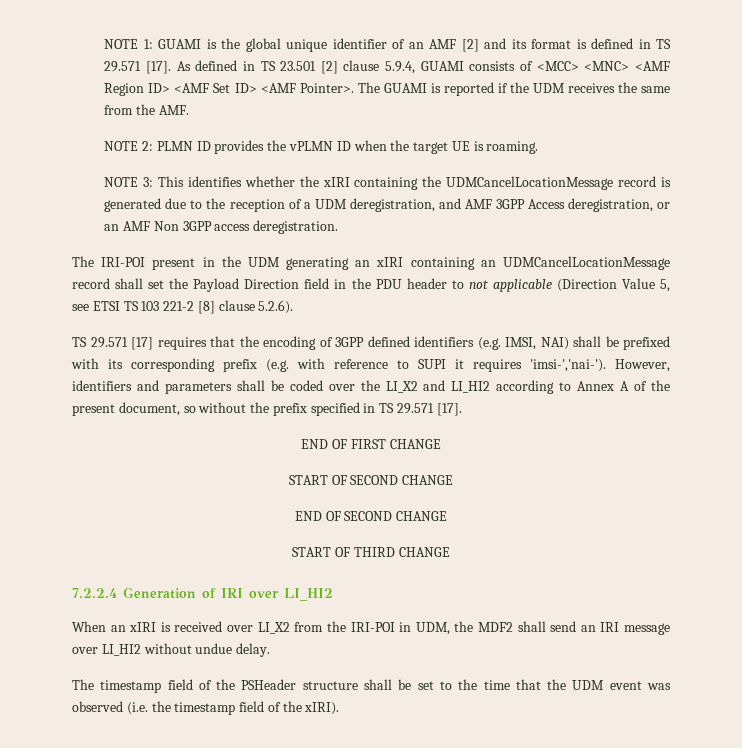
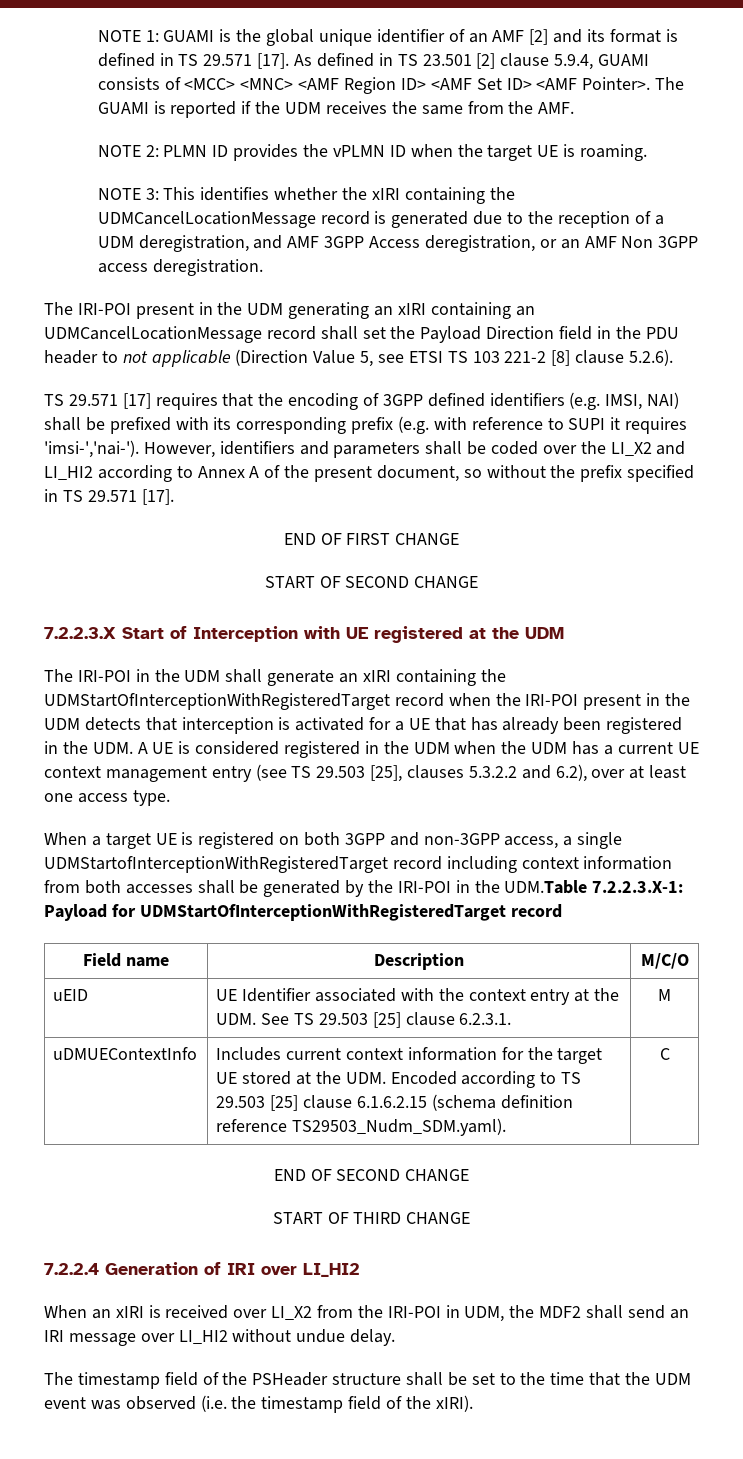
+ 7.2.2.3.X Start of Interception with UE registered at the UDM
+ The IRI-POI in the UDM shall generate an xIRI containing the UDMStartOfInterceptionWithRegisteredTarget record when the IRI-POI present in the UDM detects that interception is activated for a UE that has already been registered in the UDM. A UE is considered registered in the UDM when the UDM has a current UE context management entry (see TS 29.503 [25], clauses 5.3.2.2 and 6.2), over at least one access type.
+ When a target UE is registered on both 3GPP and non-3GPP access, a single UDMStartofInterceptionWithRegisteredTarget record including context information from both accesses shall be generated by the IRI-POI in the UDM.Table 7.2.2.3.X-1: Payload for UDMStartOfInterceptionWithRegisteredTarget record
+ Field name | Description | M/C/O
+ uEID | UE Identifier associated with the context entry at the UDM. See TS 29.503 [25] clause 6.2.3.1. | M
+ uDMUEContextInfo | Includes current context information for the target UE stored at the UDM. Encoded according to TS 29.503 [25] clause 6.1.6.2.15 (schema definition reference TS29503_Nudm_SDM.yaml). | C

